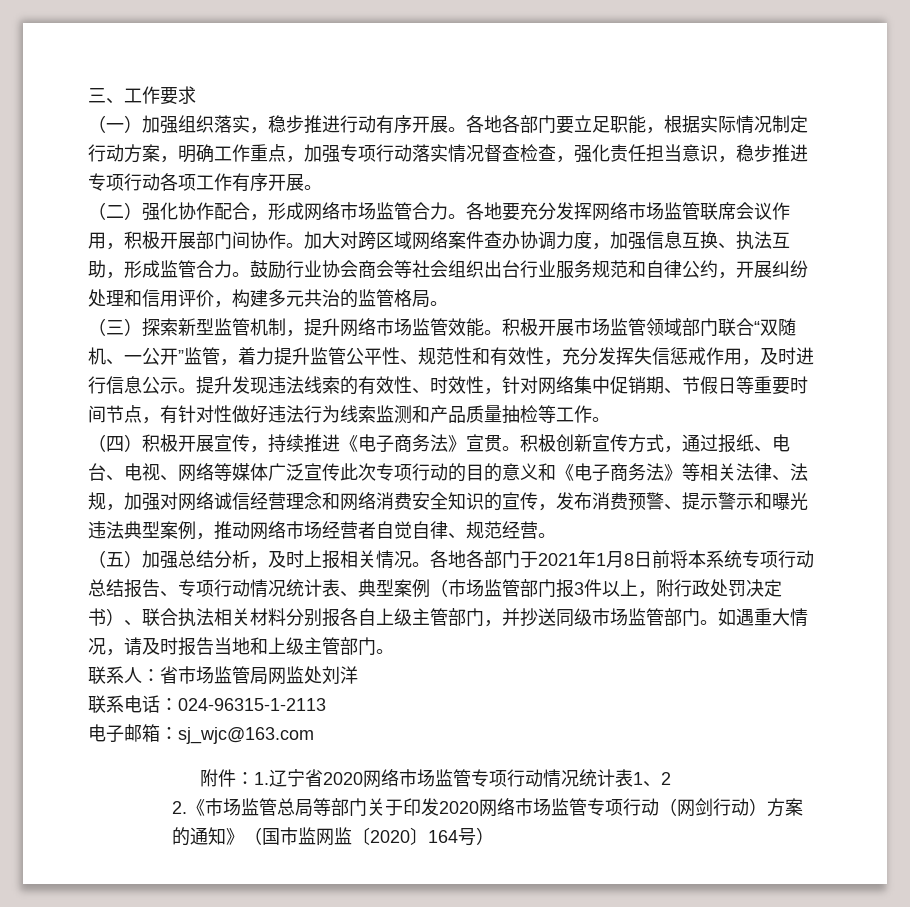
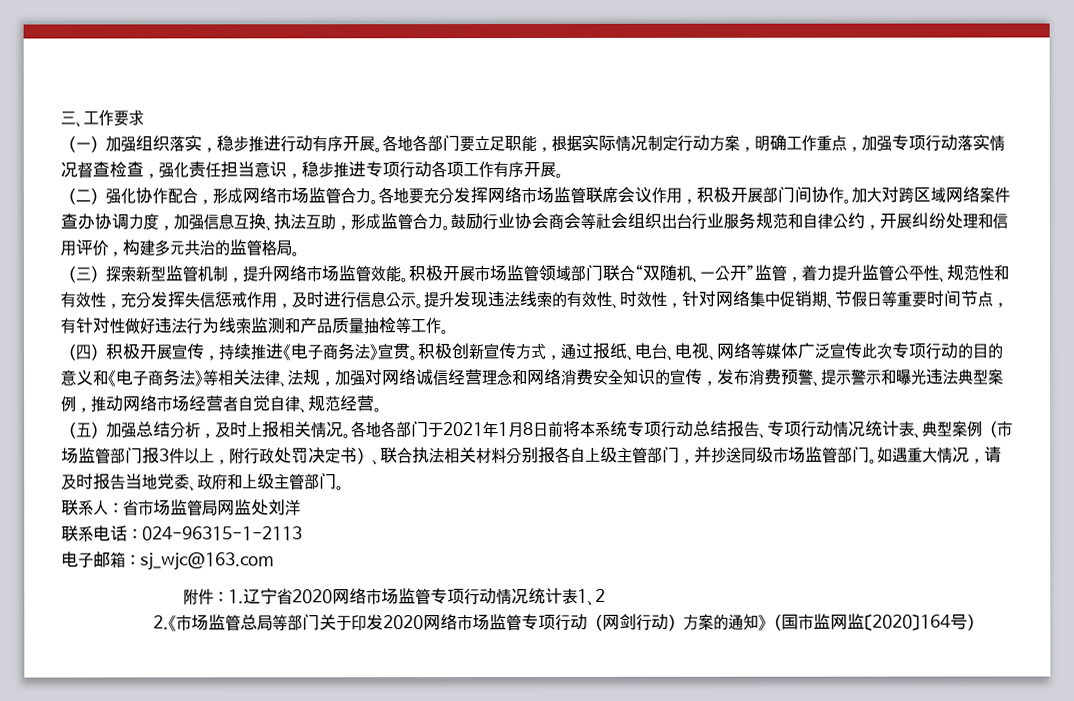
- 如遇重大情况，请及时报告当地和上级主管部门。
+ 如遇重大情况，请及时报告当地党委、政府和上级主管部门。

